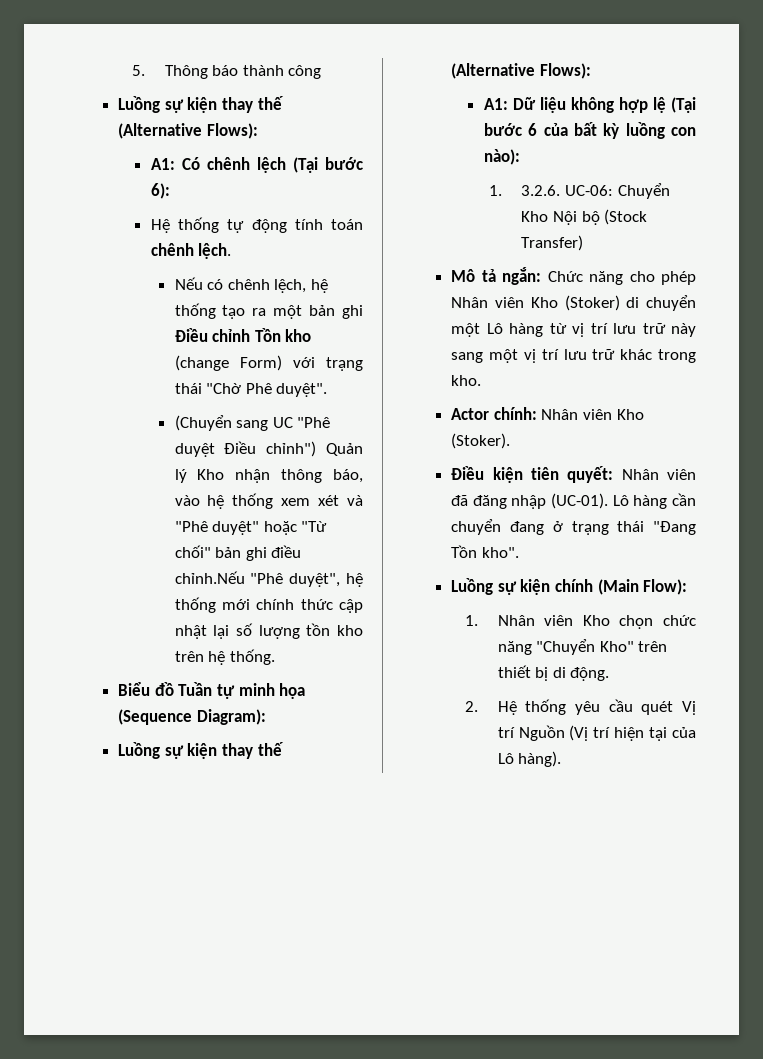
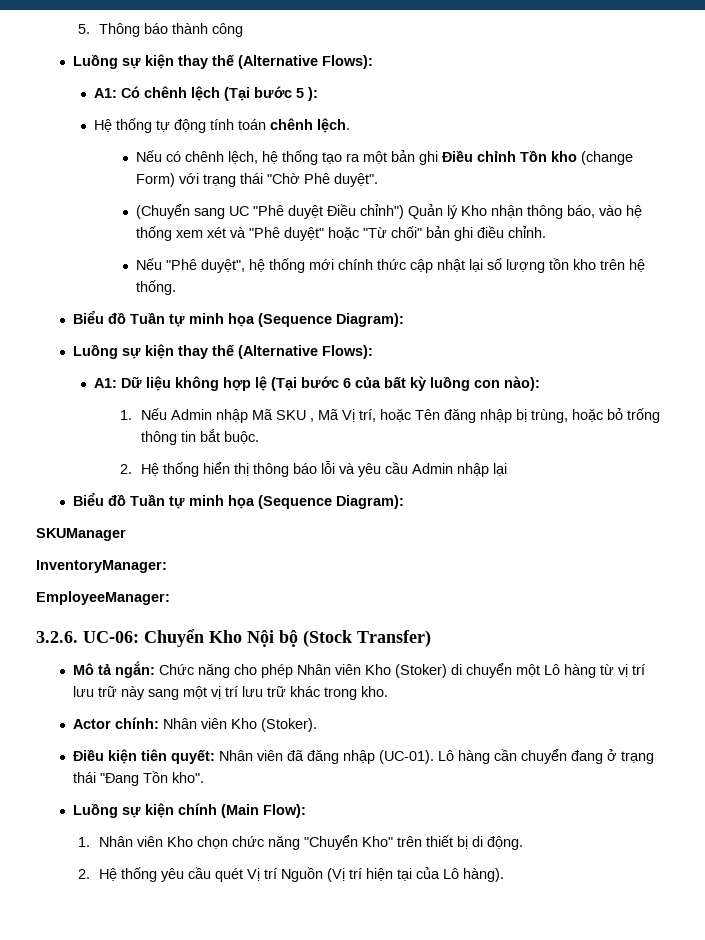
- A1: Có chênh lệch (Tại bước 6):
+ A1: Có chênh lệch (Tại bước 5 ):
- (Chuyển sang UC "Phê duyệt Điều chỉnh") Quản lý Kho nhận thông báo, vào hệ thống xem xét và "Phê duyệt" hoặc "Từ chối" bản ghi điều chỉnh.Nếu "Phê duyệt", hệ thống mới chính thức cập nhật lại số lượng tồn kho trên hệ thống.
+ (Chuyển sang UC "Phê duyệt Điều chỉnh") Quản lý Kho nhận thông báo, vào hệ thống xem xét và "Phê duyệt" hoặc "Từ chối" bản ghi điều chỉnh.
+ Nếu "Phê duyệt", hệ thống mới chính thức cập nhật lại số lượng tồn kho trên hệ thống.
- 1. 3.2.6. UC-06: Chuyển Kho Nội bộ (Stock Transfer)
+ 1. Nếu Admin nhập Mã SKU , Mã Vị trí, hoặc Tên đăng nhập bị trùng, hoặc bỏ trống thông tin bắt buộc.
+ 2. Hệ thống hiển thị thông báo lỗi và yêu cầu Admin nhập lại
+ Biểu đồ Tuần tự minh họa (Sequence Diagram):
+ SKUManager
+ InventoryManager:
+ EmployeeManager:
+ 3.2.6. UC-06: Chuyển Kho Nội bộ (Stock Transfer)

